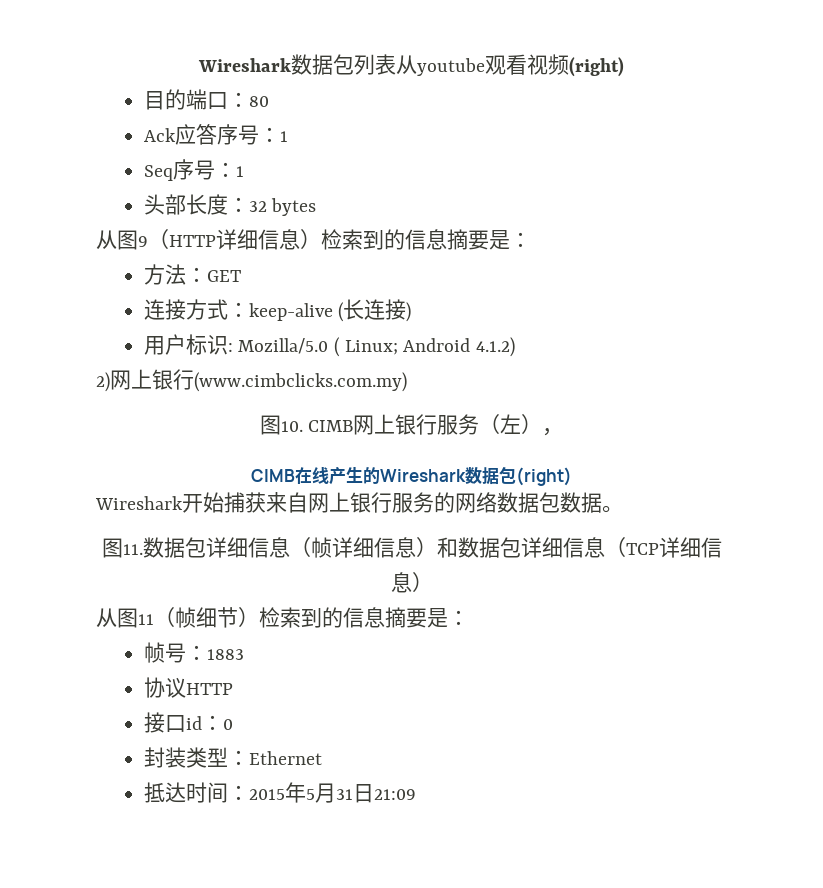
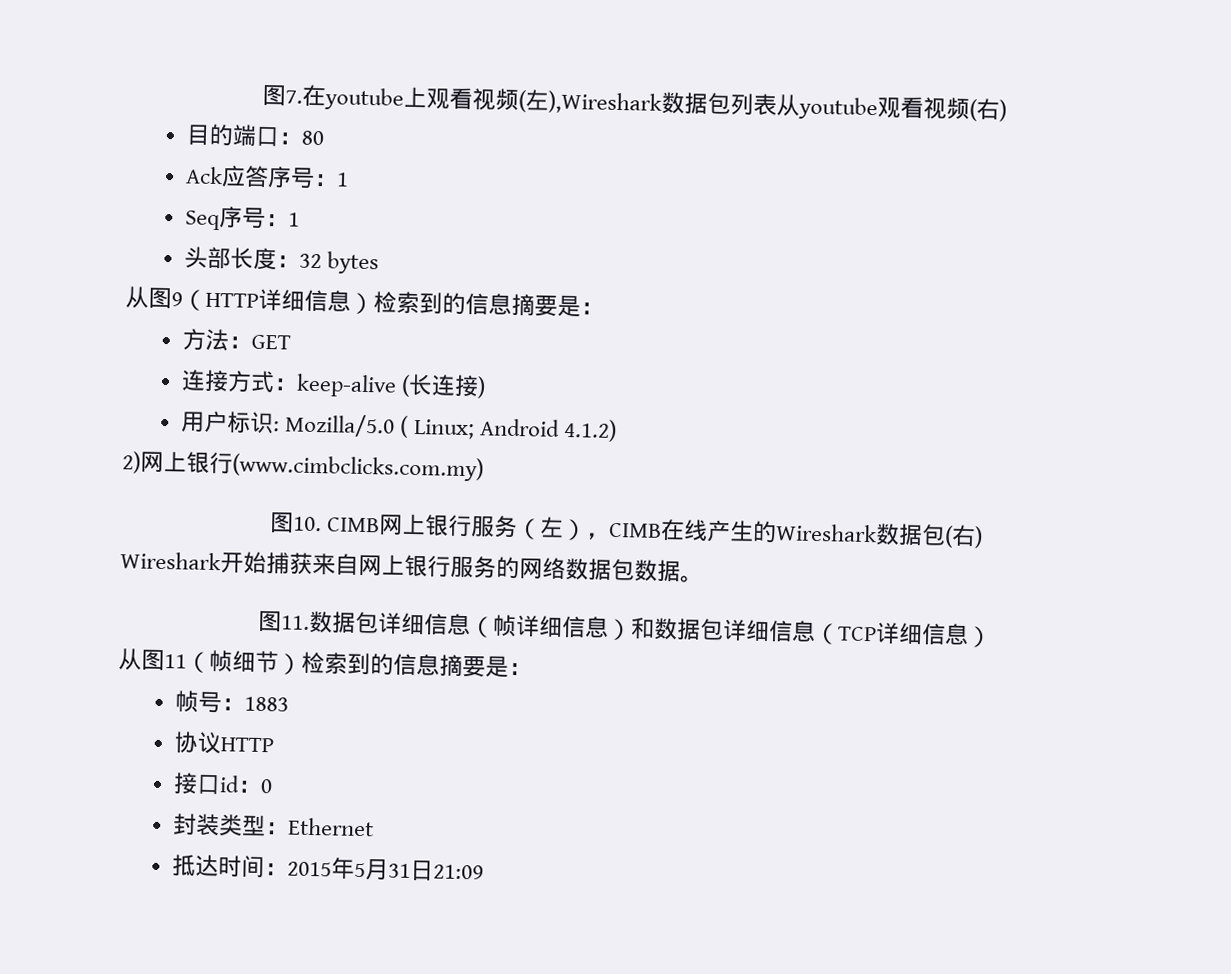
- Wireshark数据包列表从youtube观看视频(right)
+ 图7.在youtube上观看视频(左),Wireshark数据包列表从youtube观看视频(右)
- 图10. CIMB网上银行服务（左），
- CIMB在线产生的Wireshark数据包(right)
+ 图10. CIMB网上银行服务（左），CIMB在线产生的Wireshark数据包(右)

